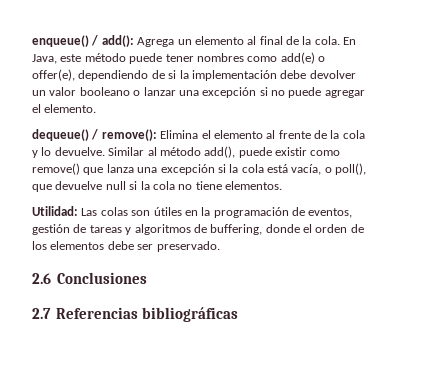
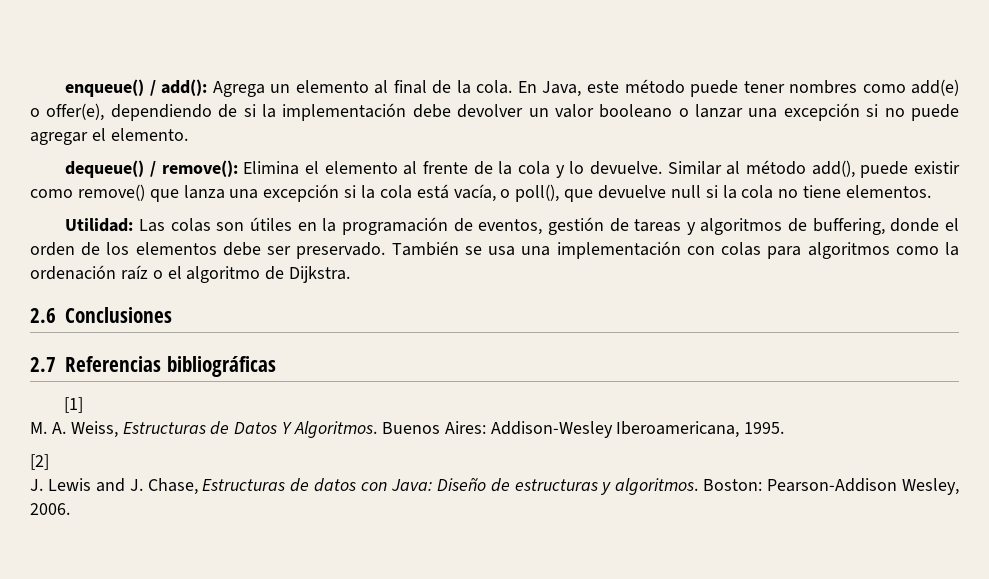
+ También se usa una implementación con colas para algoritmos como la ordenación raíz o el algoritmo de Dijkstra.
+ [1]
+ M. A. Weiss, Estructuras de Datos Y Algoritmos. Buenos Aires: Addison-Wesley Iberoamericana, 1995.
+ [2]
+ J. Lewis and J. Chase, Estructuras de datos con Java: Diseño de estructuras y algoritmos. Boston: Pearson-Addison Wesley, 2006.

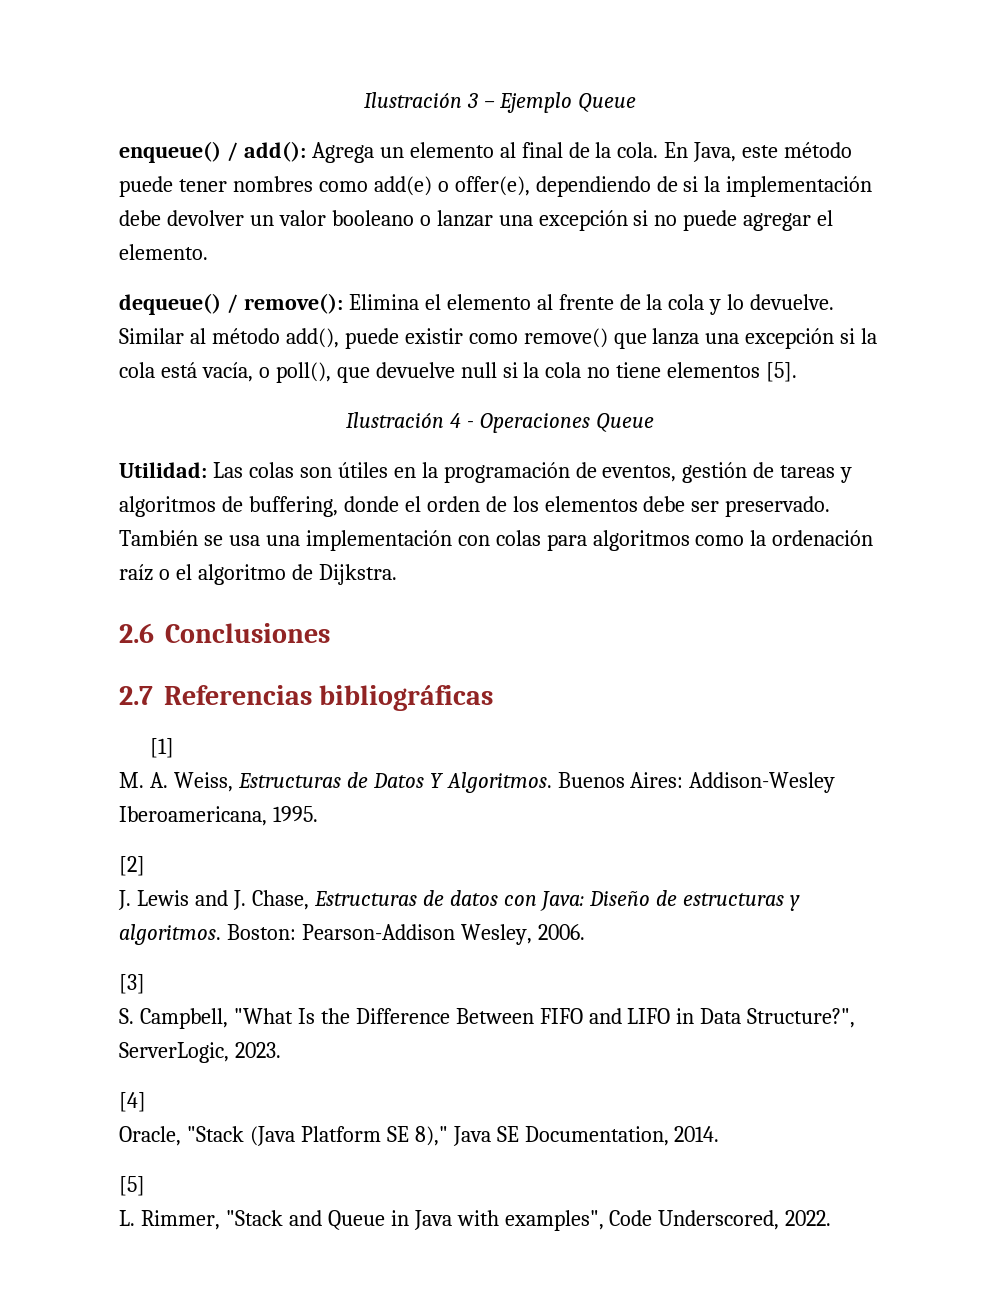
+ Ilustración 3 – Ejemplo Queue
- Similar al método add(), puede existir como remove() que lanza una excepción si la cola está vacía, o poll(), que devuelve null si la cola no tiene elementos.
+ Similar al método add(), puede existir como remove() que lanza una excepción si la cola está vacía, o poll(), que devuelve null si la cola no tiene elementos [5].
+ Ilustración 4 - Operaciones Queue
+ [3]
+ S. Campbell, "What Is the Difference Between FIFO and LIFO in Data Structure?", ServerLogic, 2023.
+ [4]
+ Oracle, "Stack (Java Platform SE 8)," Java SE Documentation, 2014.
+ [5]
+ L. Rimmer, "Stack and Queue in Java with examples", Code Underscored, 2022.

